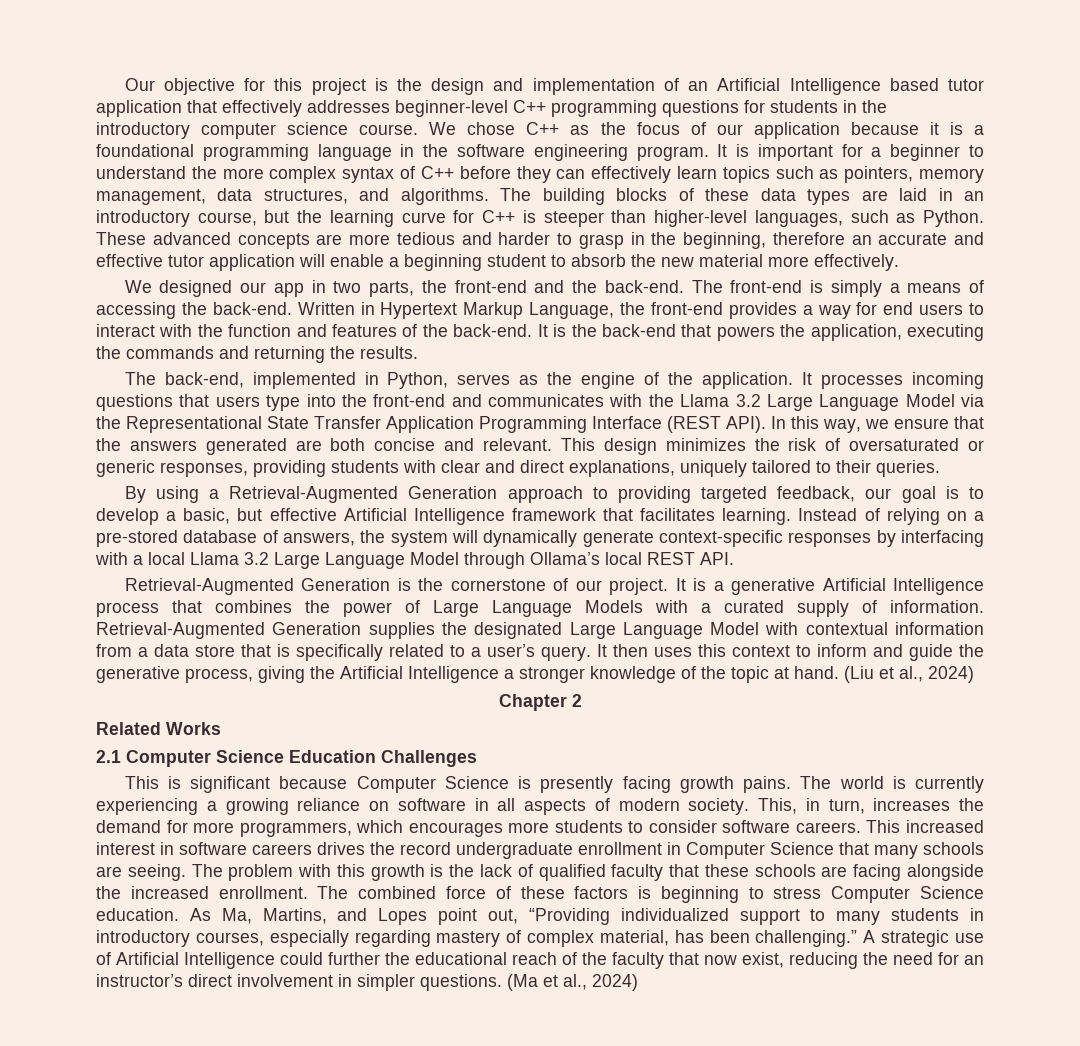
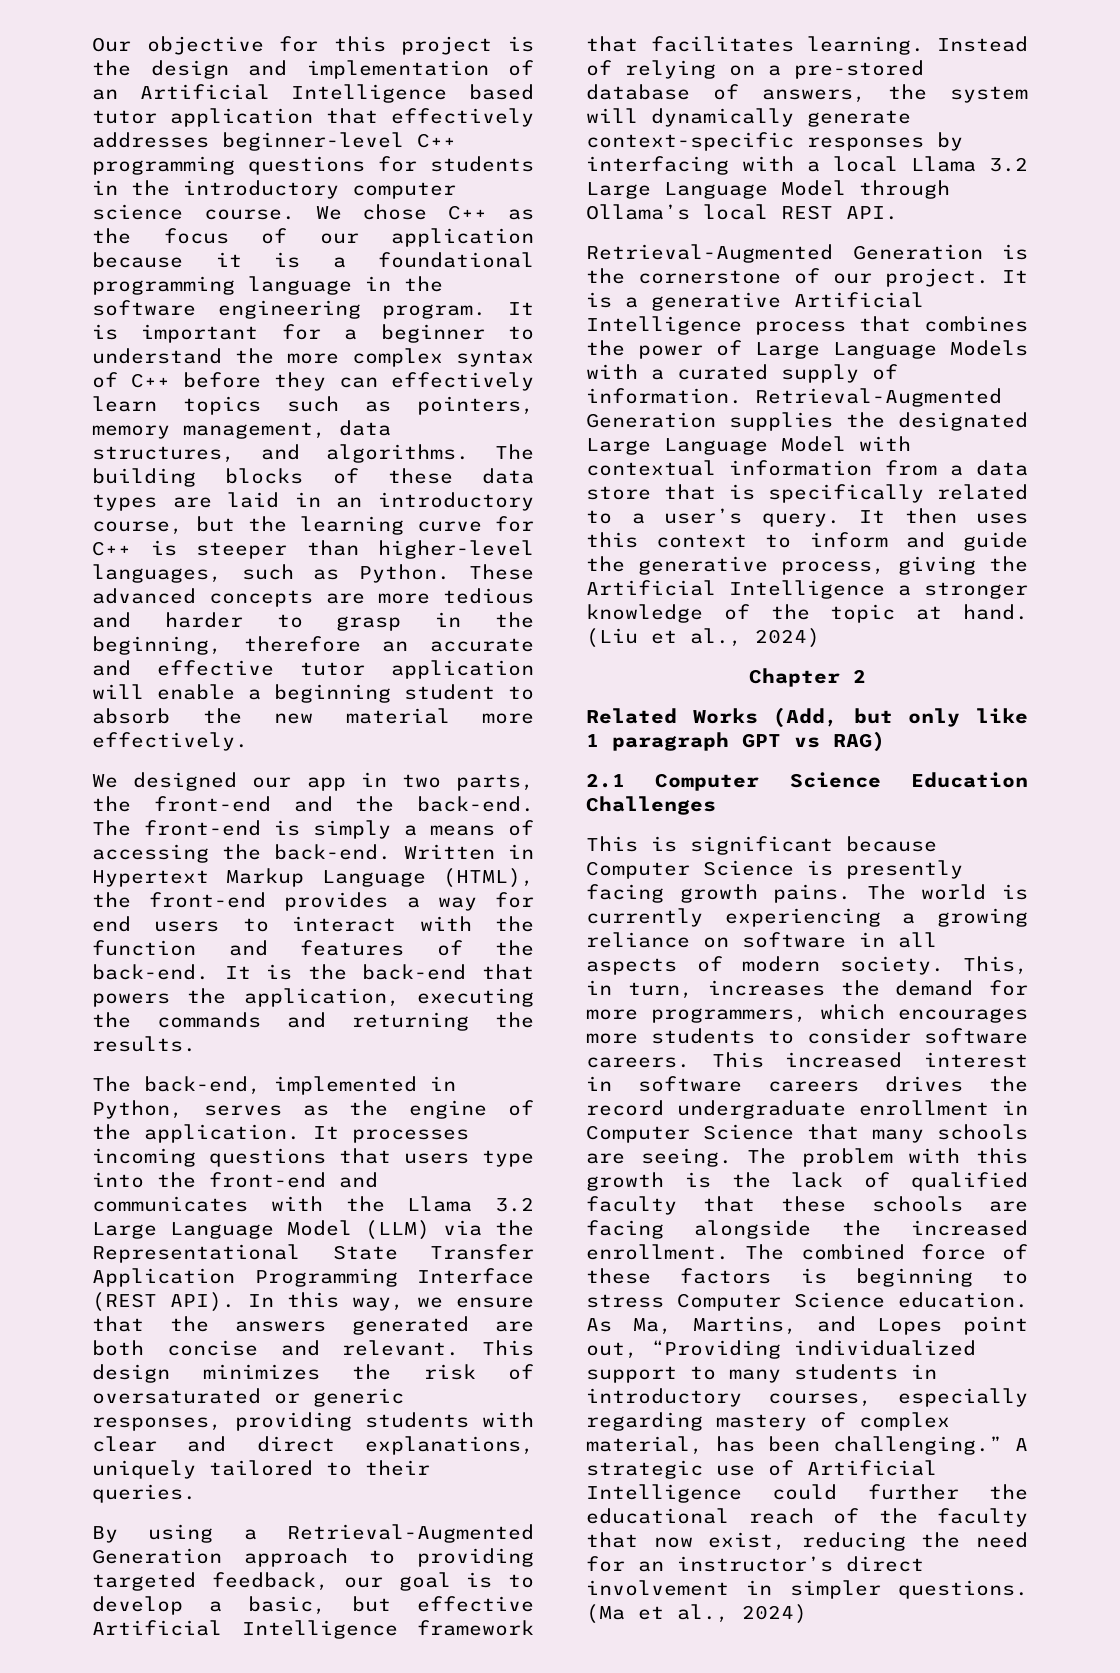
- Written in Hypertext Markup Language, the front-end provides a way for end users to interact with the function and features of the back-end.
+ Written in Hypertext Markup Language (HTML), the front-end provides a way for end users to interact with the function and features of the back-end.
- It processes incoming questions that users type into the front-end and communicates with the Llama 3.2 Large Language Model via the Representational State Transfer Application Programming Interface (REST API).
+ It processes incoming questions that users type into the front-end and communicates with the Llama 3.2 Large Language Model (LLM) via the Representational State Transfer Application Programming Interface (REST API).
- Related Works
+ Related Works (Add, but only like 1 paragraph GPT vs RAG)

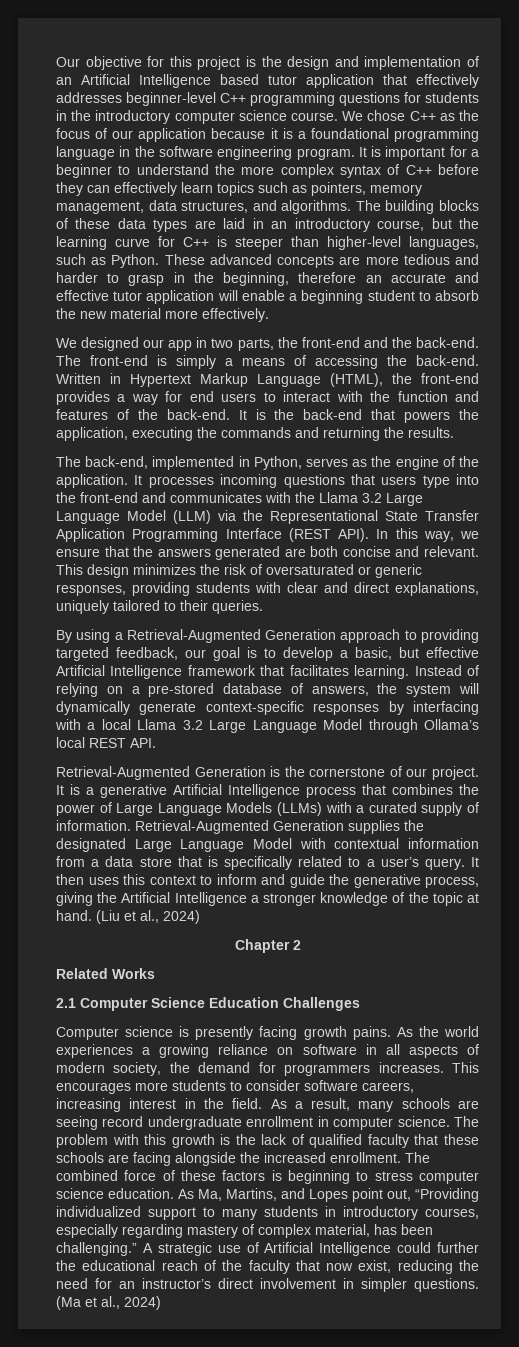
- It is a generative Artificial Intelligence process that combines the power of Large Language Models with a curated supply of information.
+ It is a generative Artificial Intelligence process that combines the power of Large Language Models (LLMs) with a curated supply of information.
- Related Works (Add, but only like 1 paragraph GPT vs RAG)
+ Related Works
- This is significant because Computer Science is presently facing growth pains.
+ Computer science is presently facing growth pains.
- The world is currently experiencing a growing reliance on software in all aspects of modern society. This, in turn, increases the demand for more programmers, which encourages more students to consider software careers. This increased interest in software careers drives the record undergraduate enrollment in Computer Science that many schools are seeing.
+ As the world experiences a growing reliance on software in all aspects of modern society, the demand for programmers increases. This encourages more students to consider software careers, increasing interest in the field. As a result, many schools are seeing record undergraduate enrollment in computer science.
- The combined force of these factors is beginning to stress Computer Science education.
+ The combined force of these factors is beginning to stress computer science education.

